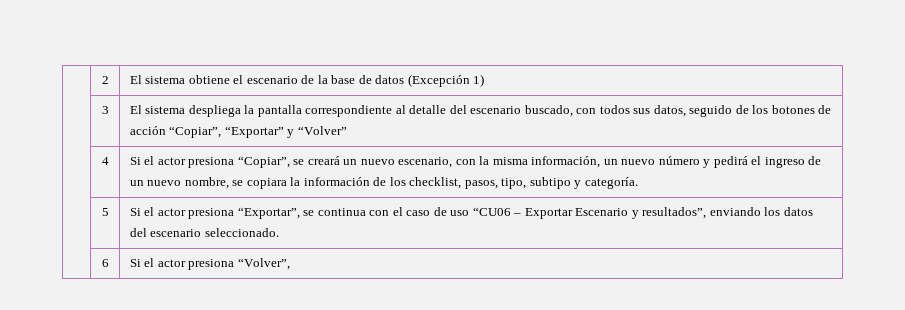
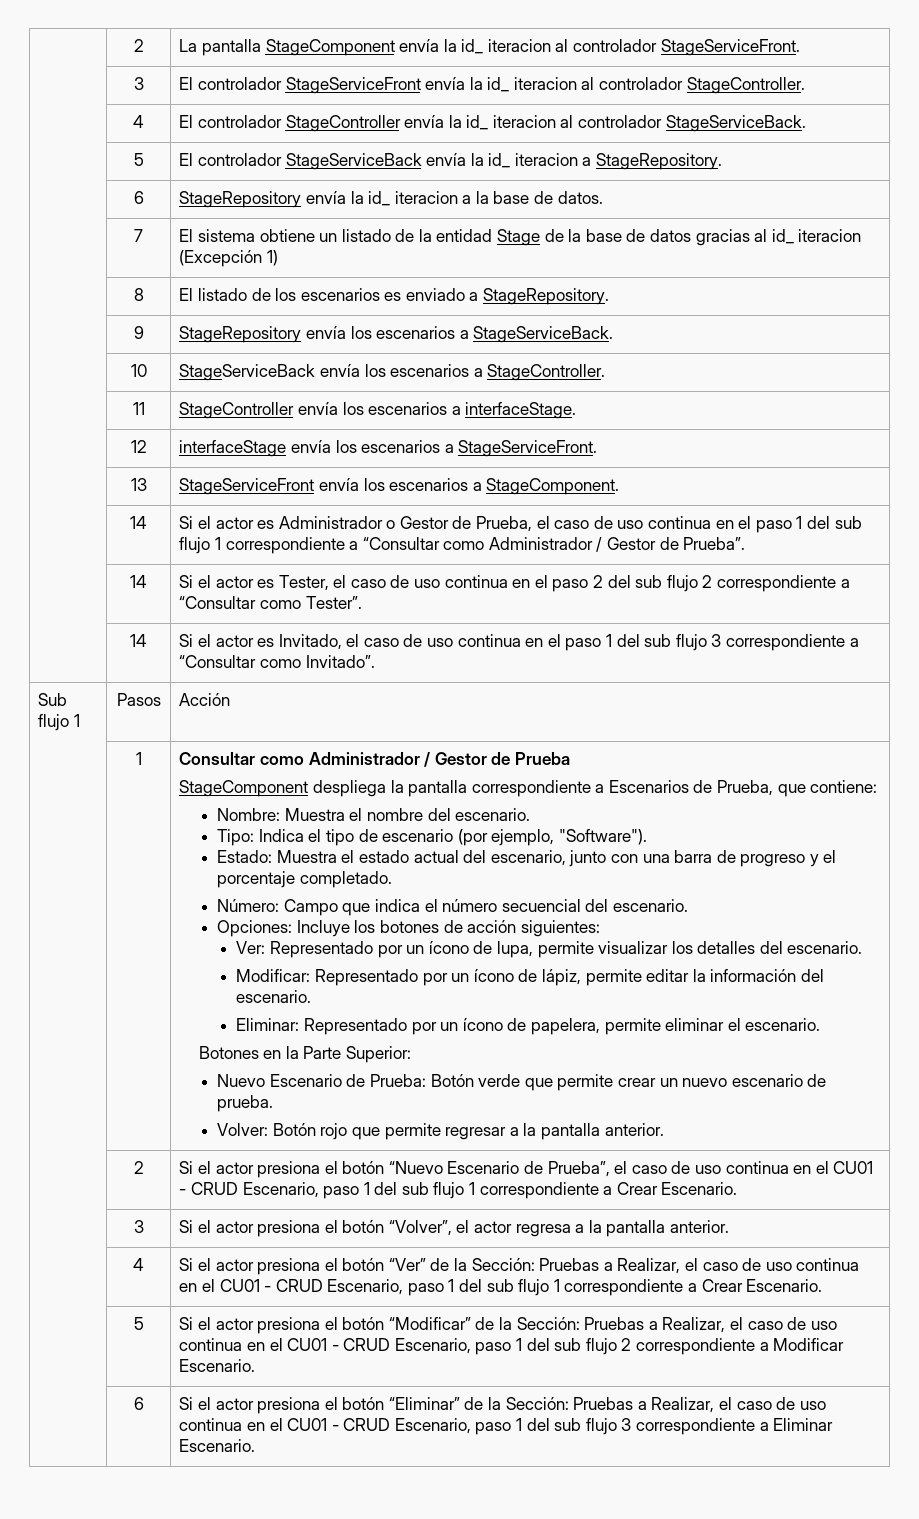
- | 2 | El sistema obtiene el escenario de la base de datos (Excepción 1)
+ | 2 | La pantalla StageComponent envía la id_ iteracion al controlador StageServiceFront.
+ | 3 | El controlador StageServiceFront envía la id_ iteracion al controlador StageController.
+ | 4 | El controlador StageController envía la id_ iteracion al controlador StageServiceBack.
+ | 5 | El controlador StageServiceBack envía la id_ iteracion a StageRepository.
+ | 6 | StageRepository envía la id_ iteracion a la base de datos.
+ | 7 | El sistema obtiene un listado de la entidad Stage de la base de datos gracias al id_ iteracion (Excepción 1)
- | 3 | El sistema despliega la pantalla correspondiente al detalle del escenario buscado, con todos sus datos, seguido de los botones de acción “Copiar”, “Exportar” y “Volver”
+ | 8 | El listado de los escenarios es enviado a StageRepository.
+ | 9 | StageRepository envía los escenarios a StageServiceBack.
+ | 10 | StageServiceBack envía los escenarios a StageController.
+ | 11 | StageController envía los escenarios a interfaceStage.
+ | 12 | interfaceStage envía los escenarios a StageServiceFront.
+ | 13 | StageServiceFront envía los escenarios a StageComponent.
+ | 14 | Si el actor es Administrador o Gestor de Prueba, el caso de uso continua en el paso 1 del sub flujo 1 correspondiente a “Consultar como Administrador / Gestor de Prueba”.
+ | 14 | Si el actor es Tester, el caso de uso continua en el paso 2 del sub flujo 2 correspondiente a “Consultar como Tester”.
+ | 14 | Si el actor es Invitado, el caso de uso continua en el paso 1 del sub flujo 3 correspondiente a “Consultar como Invitado”.
+ Sub flujo 1 | Pasos | Acción
+ | 1 | Consultar como Administrador / Gestor de Prueba
+ StageComponent despliega la pantalla correspondiente a Escenarios de Prueba, que contiene:
+ Nombre: Muestra el nombre del escenario.
+ Tipo: Indica el tipo de escenario (por ejemplo, "Software").
+ Estado: Muestra el estado actual del escenario, junto con una barra de progreso y el porcentaje completado.
+ Número: Campo que indica el número secuencial del escenario.
+ Opciones: Incluye los botones de acción siguientes:
+ Ver: Representado por un ícono de lupa, permite visualizar los detalles del escenario.
+ Modificar: Representado por un ícono de lápiz, permite editar la información del escenario.
+ Eliminar: Representado por un ícono de papelera, permite eliminar el escenario.
+ Botones en la Parte Superior:
+ Nuevo Escenario de Prueba: Botón verde que permite crear un nuevo escenario de prueba.
+ Volver: Botón rojo que permite regresar a la pantalla anterior.
+ | 2 | Si el actor presiona el botón “Nuevo Escenario de Prueba”, el caso de uso continua en el CU01 - CRUD Escenario, paso 1 del sub flujo 1 correspondiente a Crear Escenario.
+ | 3 | Si el actor presiona el botón “Volver”, el actor regresa a la pantalla anterior.
- | 4 | Si el actor presiona “Copiar”, se creará un nuevo escenario, con la misma información, un nuevo número y pedirá el ingreso de un nuevo nombre, se copiara la información de los checklist, pasos, tipo, subtipo y categoría.
+ | 4 | Si el actor presiona el botón “Ver” de la Sección: Pruebas a Realizar, el caso de uso continua en el CU01 - CRUD Escenario, paso 1 del sub flujo 1 correspondiente a Crear Escenario.
- | 5 | Si el actor presiona “Exportar”, se continua con el caso de uso “CU06 – Exportar Escenario y resultados”, enviando los datos del escenario seleccionado.
+ | 5 | Si el actor presiona el botón “Modificar” de la Sección: Pruebas a Realizar, el caso de uso continua en el CU01 - CRUD Escenario, paso 1 del sub flujo 2 correspondiente a Modificar Escenario.
- | 6 | Si el actor presiona “Volver”,
+ | 6 | Si el actor presiona el botón “Eliminar” de la Sección: Pruebas a Realizar, el caso de uso continua en el CU01 - CRUD Escenario, paso 1 del sub flujo 3 correspondiente a Eliminar Escenario.

